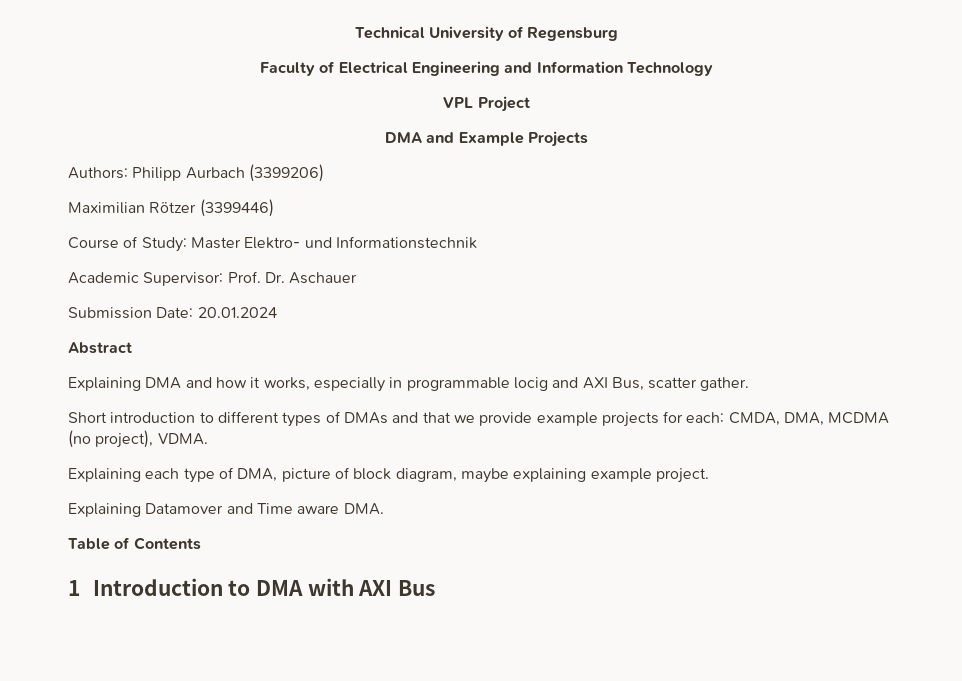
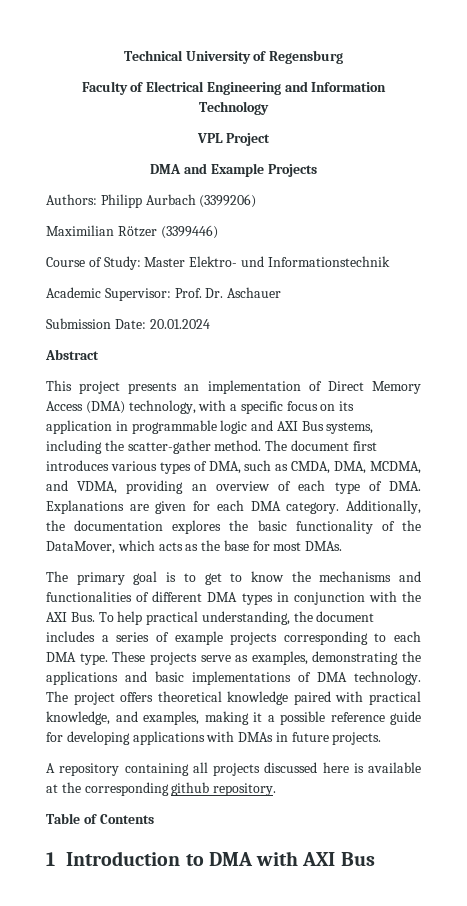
- Explaining DMA and how it works, especially in programmable locig and AXI Bus, scatter gather.
- Short introduction to different types of DMAs and that we provide example projects for each: CMDA, DMA, MCDMA (no project), VDMA.
- Explaining each type of DMA, picture of block diagram, maybe explaining example project.
- Explaining Datamover and Time aware DMA.
+ This project presents an implementation of Direct Memory Access (DMA) technology, with a specific focus on its application in programmable logic and AXI Bus systems, including the scatter-gather method. The document first introduces various types of DMA, such as CMDA, DMA, MCDMA, and VDMA, providing an overview of each type of DMA. Explanations are given for each DMA category. Additionally, the documentation explores the basic functionality of the DataMover, which acts as the base for most DMAs.
+ The primary goal is to get to know the mechanisms and functionalities of different DMA types in conjunction with the AXI Bus. To help practical understanding, the document includes a series of example projects corresponding to each DMA type. These projects serve as examples, demonstrating the applications and basic implementations of DMA technology. The project offers theoretical knowledge paired with practical knowledge, and examples, making it a possible reference guide for developing applications with DMAs in future projects.
+ A repository containing all projects discussed here is available at the corresponding github repository.

